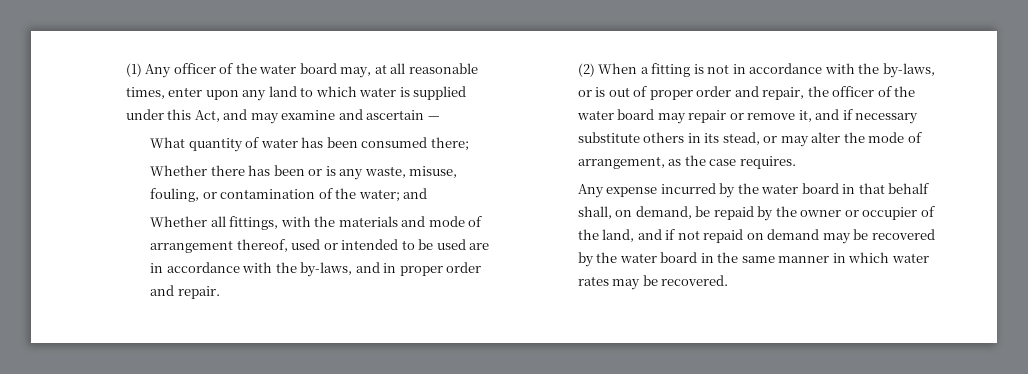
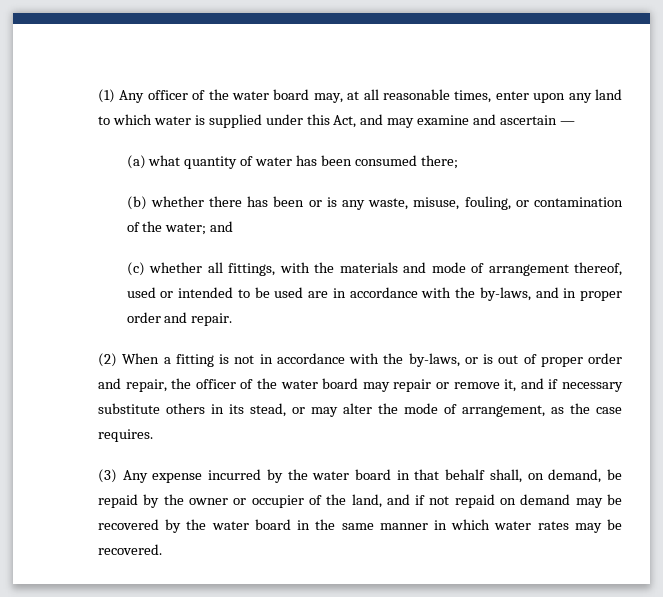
- What quantity of water has been consumed there;
+ (a) what quantity of water has been consumed there;
- Whether there has been or is any waste, misuse, fouling, or contamination of the water; and
+ (b) whether there has been or is any waste, misuse, fouling, or contamination of the water; and
- Whether all fittings, with the materials and mode of arrangement thereof, used or intended to be used are in accordance with the by-laws, and in proper order and repair.
+ (c) whether all fittings, with the materials and mode of arrangement thereof, used or intended to be used are in accordance with the by-laws, and in proper order and repair.
- Any expense incurred by the water board in that behalf shall, on demand, be repaid by the owner or occupier of the land, and if not repaid on demand may be recovered by the water board in the same manner in which water rates may be recovered.
+ (3) Any expense incurred by the water board in that behalf shall, on demand, be repaid by the owner or occupier of the land, and if not repaid on demand may be recovered by the water board in the same manner in which water rates may be recovered.

